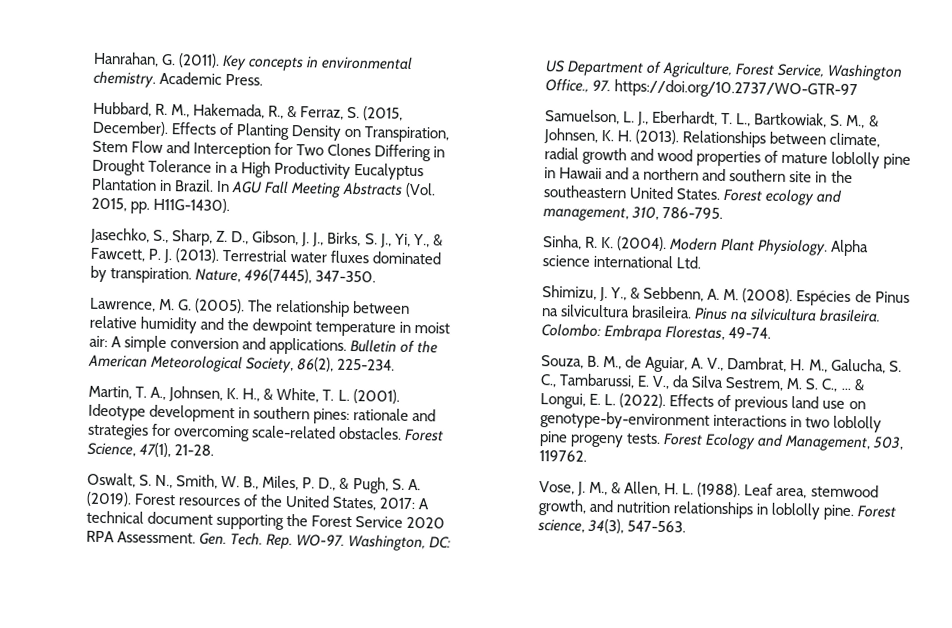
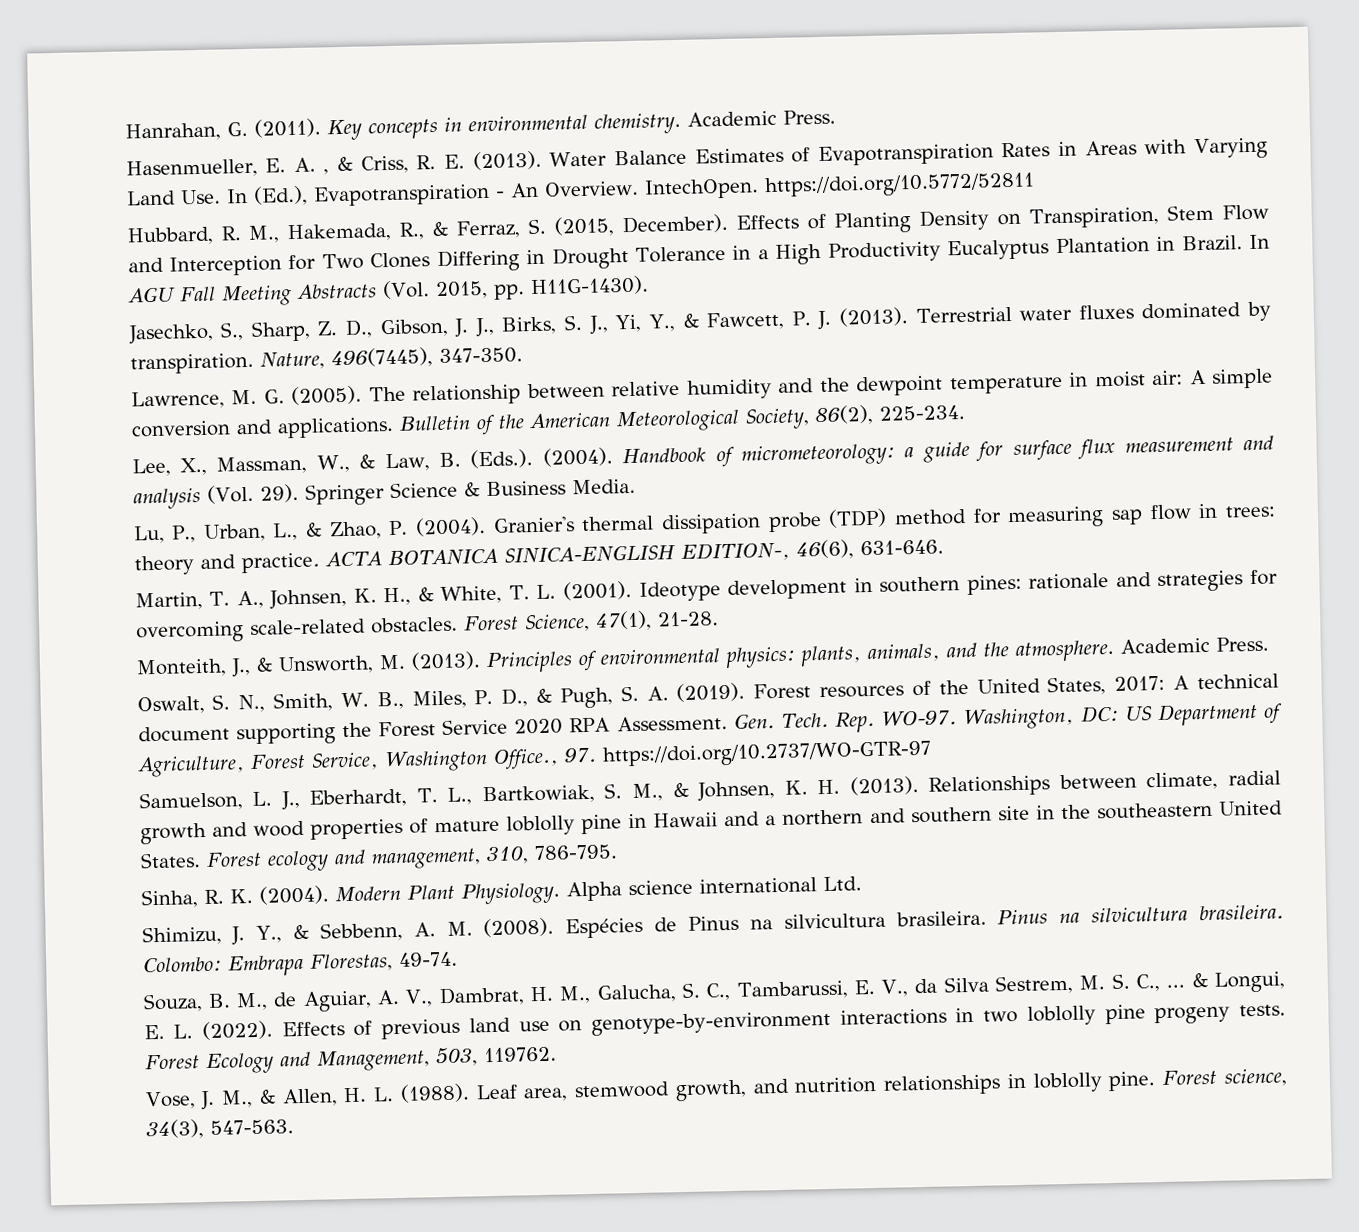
+ Hasenmueller, E. A. , & Criss, R. E. (2013). Water Balance Estimates of Evapotranspiration Rates in Areas with Varying Land Use. In (Ed.), Evapotranspiration - An Overview. IntechOpen. https://doi.org/10.5772/52811
+ Lee, X., Massman, W., & Law, B. (Eds.). (2004). Handbook of micrometeorology: a guide for surface flux measurement and analysis (Vol. 29). Springer Science & Business Media.
+ Lu, P., Urban, L., & Zhao, P. (2004). Granier's thermal dissipation probe (TDP) method for measuring sap flow in trees: theory and practice. ACTA BOTANICA SINICA-ENGLISH EDITION-, 46(6), 631-646.
+ Monteith, J., & Unsworth, M. (2013). Principles of environmental physics: plants, animals, and the atmosphere. Academic Press.

